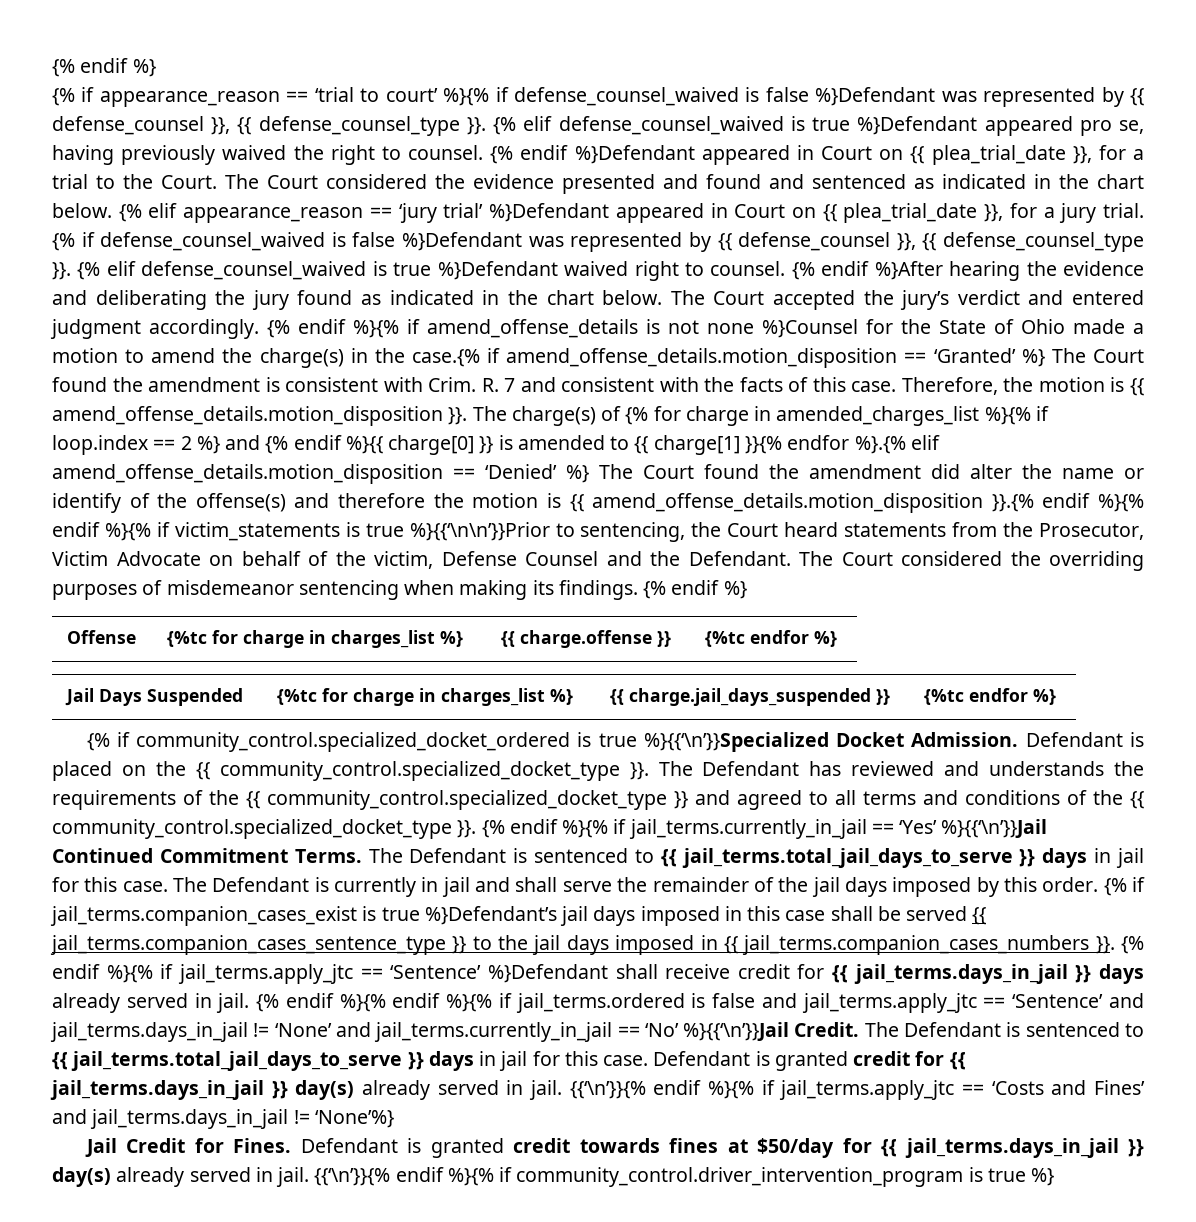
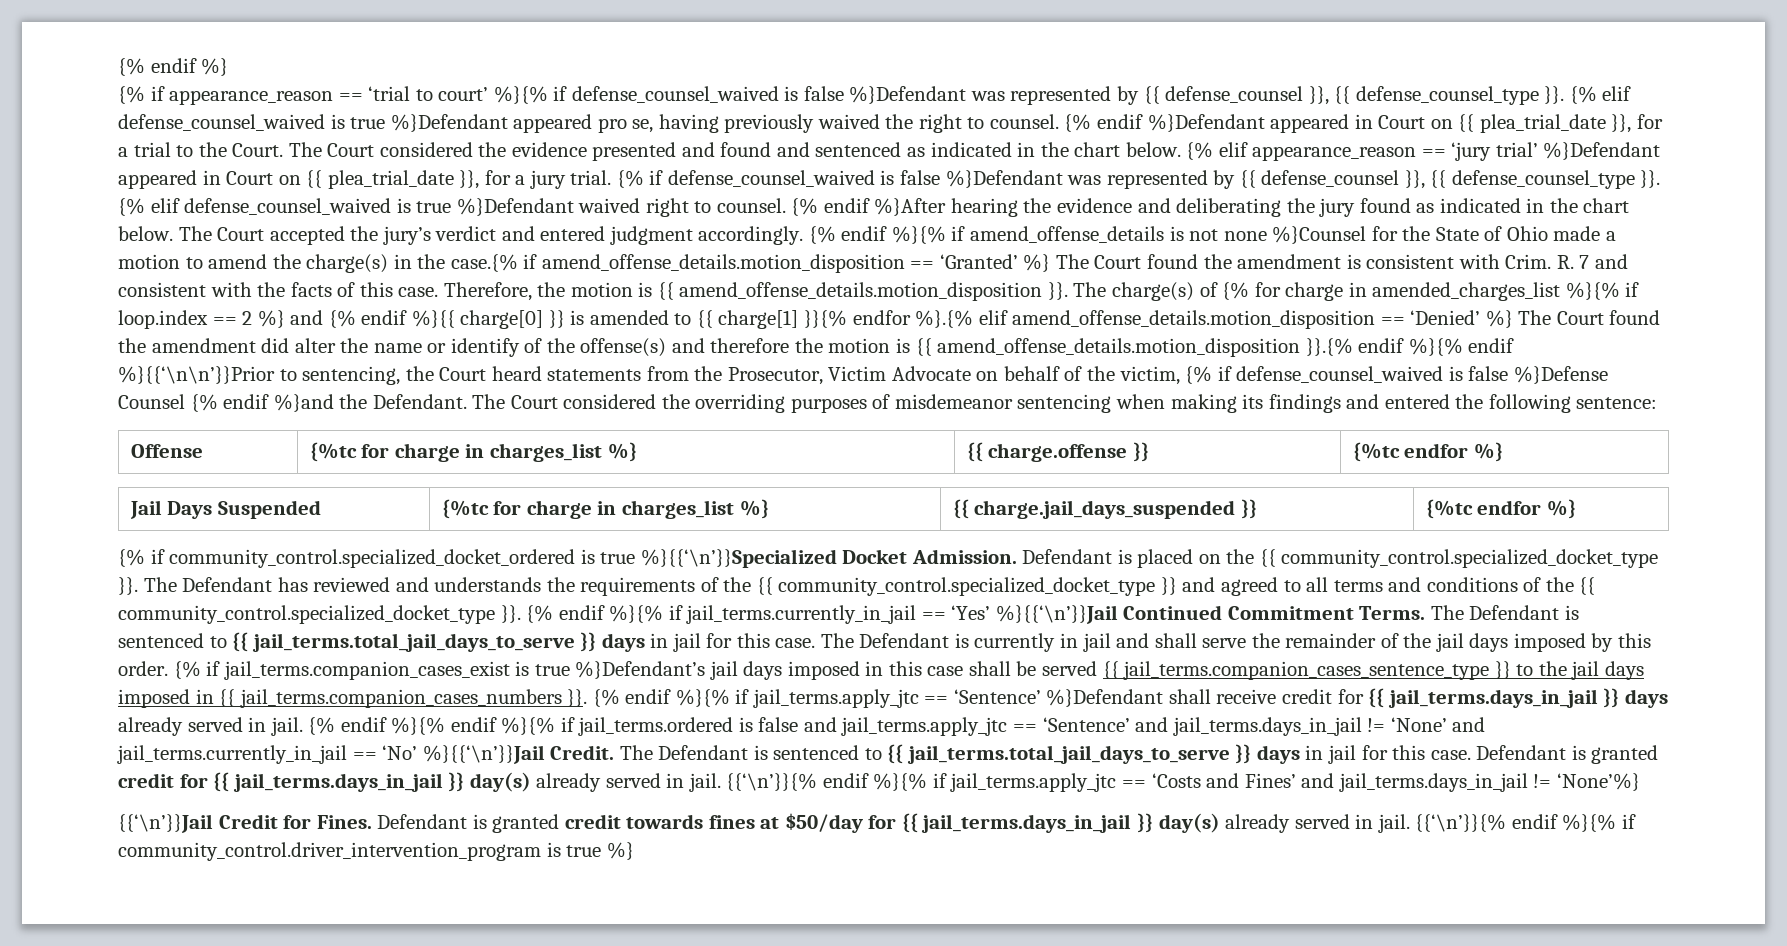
- The charge(s) of {% for charge in amended_charges_list %}{% if loop.index == 2 %} and {% endif %}{{ charge[0] }} is amended to {{ charge[1] }}{% endfor %}.{% elif amend_offense_details.motion_disposition == ‘Denied’ %} The Court found the amendment did alter the name or identify of the offense(s) and therefore the motion is {{ amend_offense_details.motion_disposition }}.{% endif %}{% endif %}{% if victim_statements is true %}{{‘\n\n’}}Prior to sentencing, the Court heard statements from the Prosecutor, Victim Advocate on behalf of the victim, Defense Counsel and the Defendant.
+ The charge(s) of {% for charge in amended_charges_list %}{% if loop.index == 2 %} and {% endif %}{{ charge[0] }} is amended to {{ charge[1] }}{% endfor %}.{% elif amend_offense_details.motion_disposition == ‘Denied’ %} The Court found the amendment did alter the name or identify of the offense(s) and therefore the motion is {{ amend_offense_details.motion_disposition }}.{% endif %}{% endif %}{{‘\n\n’}}Prior to sentencing, the Court heard statements from the Prosecutor, Victim Advocate on behalf of the victim, {% if defense_counsel_waived is false %}Defense Counsel {% endif %}and the Defendant.
- The Court considered the overriding purposes of misdemeanor sentencing when making its findings. {% endif %}
+ The Court considered the overriding purposes of misdemeanor sentencing when making its findings and entered the following sentence:
- Jail Credit for Fines.
+ {{‘\n’}}Jail Credit for Fines.

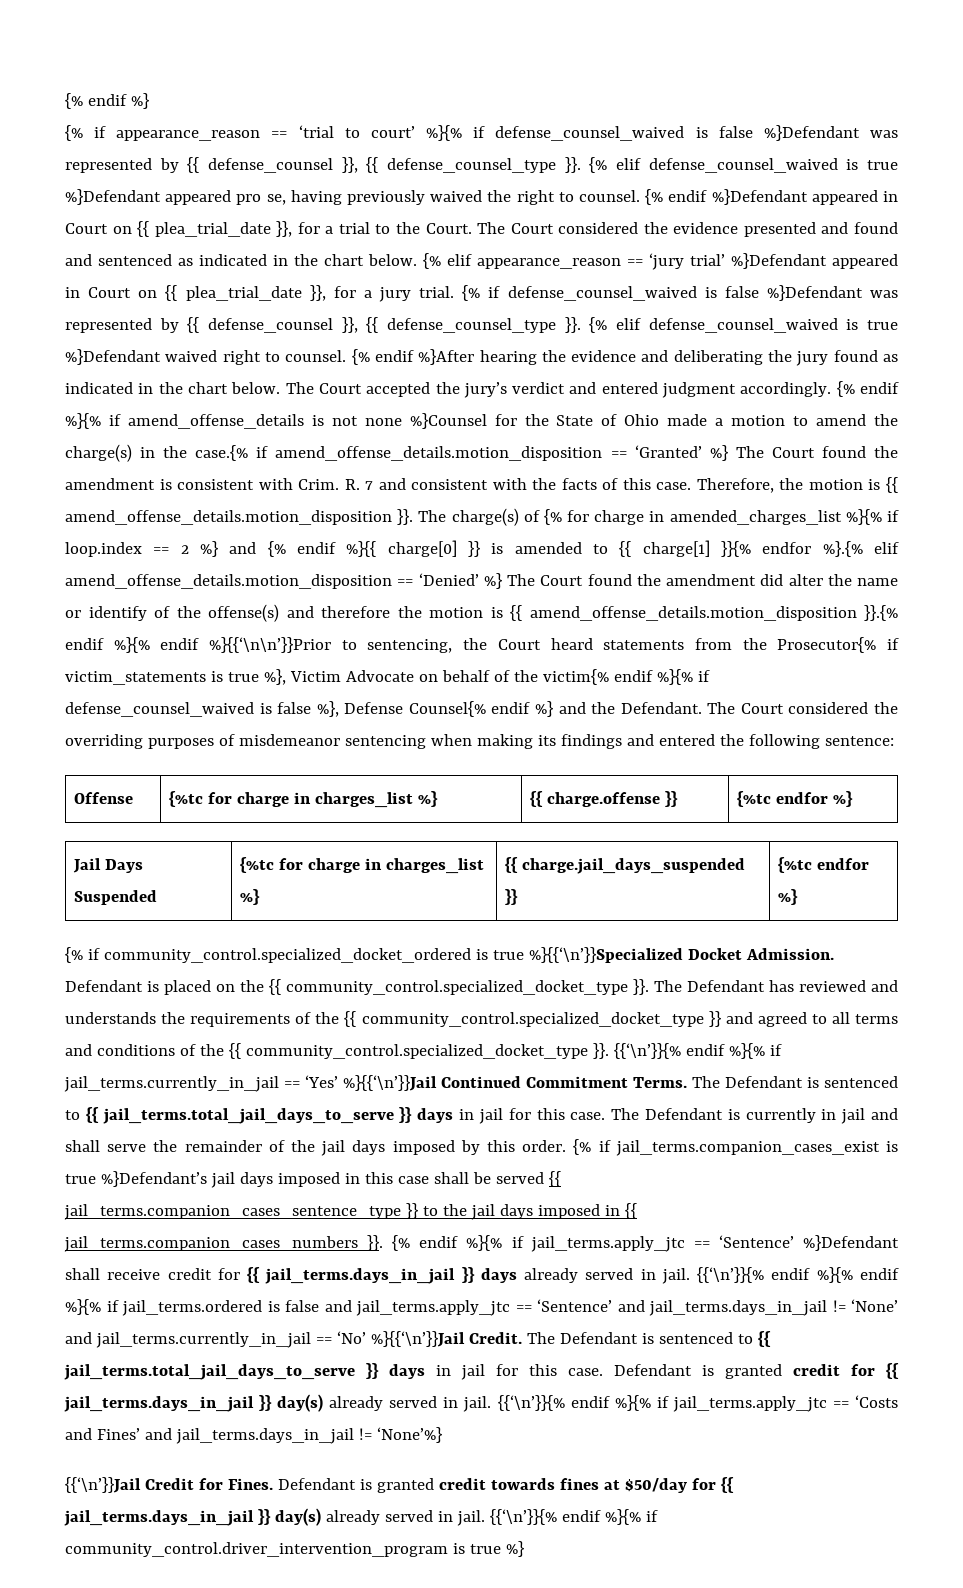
- The charge(s) of {% for charge in amended_charges_list %}{% if loop.index == 2 %} and {% endif %}{{ charge[0] }} is amended to {{ charge[1] }}{% endfor %}.{% elif amend_offense_details.motion_disposition == ‘Denied’ %} The Court found the amendment did alter the name or identify of the offense(s) and therefore the motion is {{ amend_offense_details.motion_disposition }}.{% endif %}{% endif %}{{‘\n\n’}}Prior to sentencing, the Court heard statements from the Prosecutor, Victim Advocate on behalf of the victim, {% if defense_counsel_waived is false %}Defense Counsel {% endif %}and the Defendant.
+ The charge(s) of {% for charge in amended_charges_list %}{% if loop.index == 2 %} and {% endif %}{{ charge[0] }} is amended to {{ charge[1] }}{% endfor %}.{% elif amend_offense_details.motion_disposition == ‘Denied’ %} The Court found the amendment did alter the name or identify of the offense(s) and therefore the motion is {{ amend_offense_details.motion_disposition }}.{% endif %}{% endif %}{{‘\n\n’}}Prior to sentencing, the Court heard statements from the Prosecutor{% if victim_statements is true %}, Victim Advocate on behalf of the victim{% endif %}{% if defense_counsel_waived is false %}, Defense Counsel{% endif %} and the Defendant.
- {% endif %}{% if jail_terms.currently_in_jail == ‘Yes’ %}{{‘\n’}}Jail Continued Commitment Terms.
+ {{‘\n’}}{% endif %}{% if jail_terms.currently_in_jail == ‘Yes’ %}{{‘\n’}}Jail Continued Commitment Terms.
- {% endif %}{% endif %}{% if jail_terms.ordered is false and jail_terms.apply_jtc == ‘Sentence’ and jail_terms.days_in_jail != ‘None’ and jail_terms.currently_in_jail == ‘No’ %}{{‘\n’}}Jail Credit.
+ {{‘\n’}}{% endif %}{% endif %}{% if jail_terms.ordered is false and jail_terms.apply_jtc == ‘Sentence’ and jail_terms.days_in_jail != ‘None’ and jail_terms.currently_in_jail == ‘No’ %}{{‘\n’}}Jail Credit.

